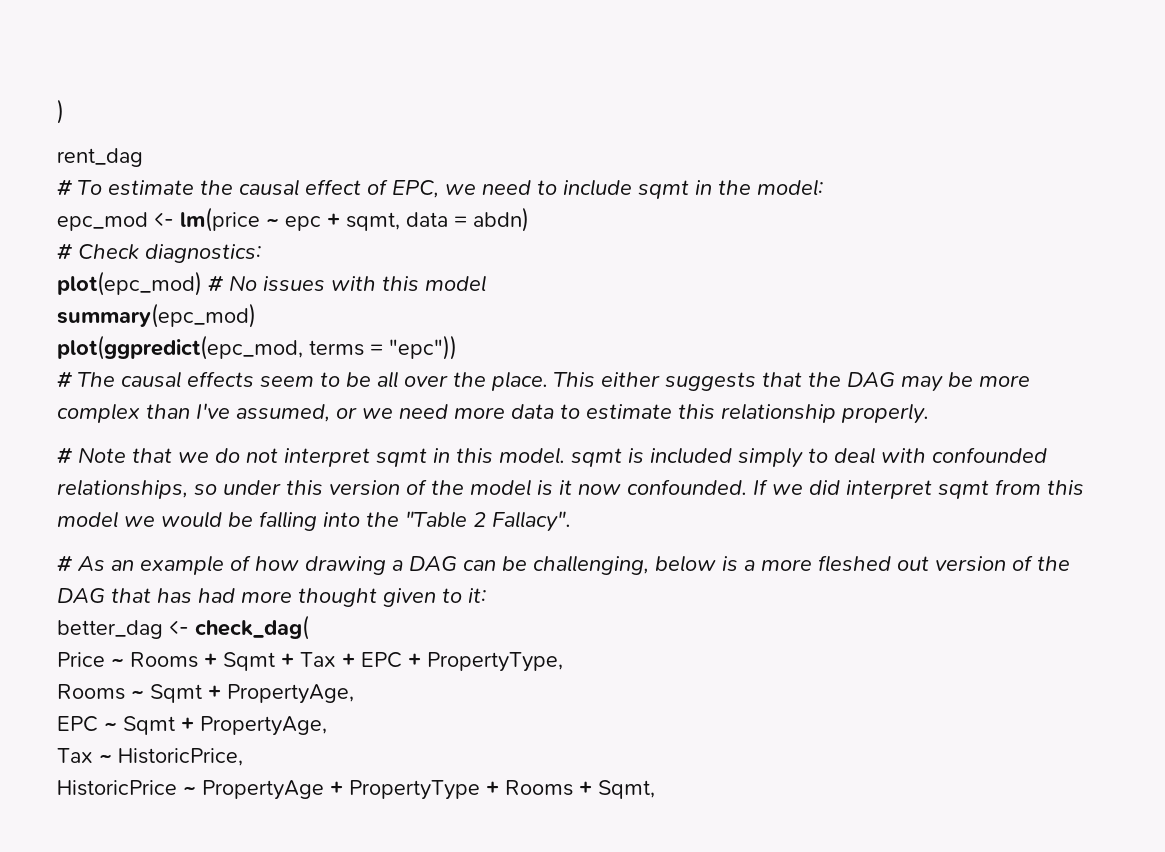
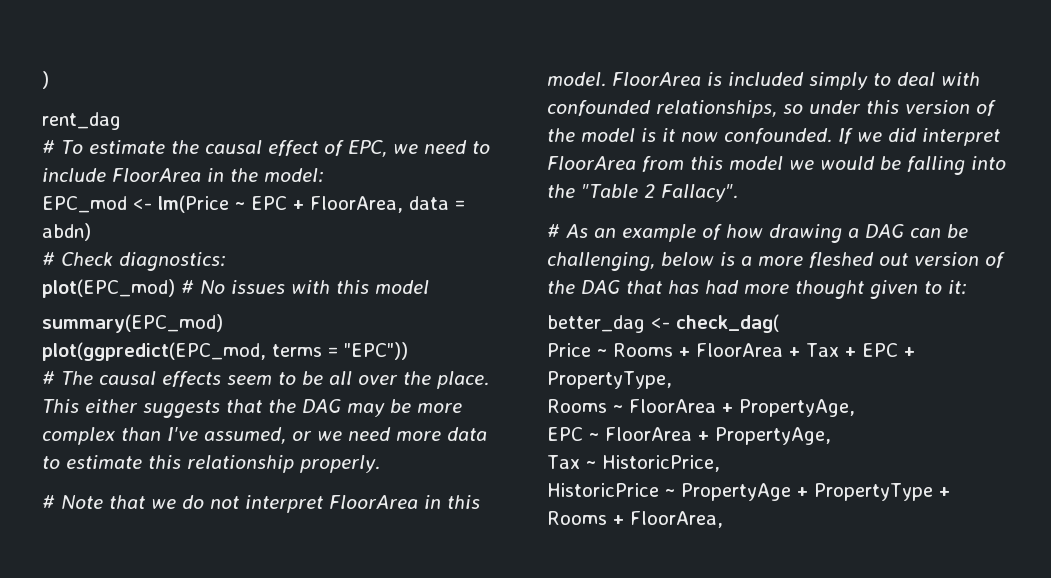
- # To estimate the causal effect of EPC, we need to include sqmt in the model:
+ # To estimate the causal effect of EPC, we need to include FloorArea in the model:
- epc_mod <- lm(price ~ epc + sqmt, data = abdn)
+ EPC_mod <- lm(Price ~ EPC + FloorArea, data = abdn)
- plot(epc_mod) # No issues with this model
+ plot(EPC_mod) # No issues with this model
- summary(epc_mod)
- plot(ggpredict(epc_mod, terms = "epc"))
+ summary(EPC_mod)
+ plot(ggpredict(EPC_mod, terms = "EPC"))
- # Note that we do not interpret sqmt in this model. sqmt is included simply to deal with confounded relationships, so under this version of the model is it now confounded.
+ # Note that we do not interpret FloorArea in this model. FloorArea is included simply to deal with confounded relationships, so under this version of the model is it now confounded.
- If we did interpret sqmt from this model we would be falling into the "Table 2 Fallacy".
+ If we did interpret FloorArea from this model we would be falling into the "Table 2 Fallacy".
- Price ~ Rooms + Sqmt + Tax + EPC + PropertyType,
+ Price ~ Rooms + FloorArea + Tax + EPC + PropertyType,
- Rooms ~ Sqmt + PropertyAge,
+ Rooms ~ FloorArea + PropertyAge,
- EPC ~ Sqmt + PropertyAge,
+ EPC ~ FloorArea + PropertyAge,
- HistoricPrice ~ PropertyAge + PropertyType + Rooms + Sqmt,
+ HistoricPrice ~ PropertyAge + PropertyType + Rooms + FloorArea,

